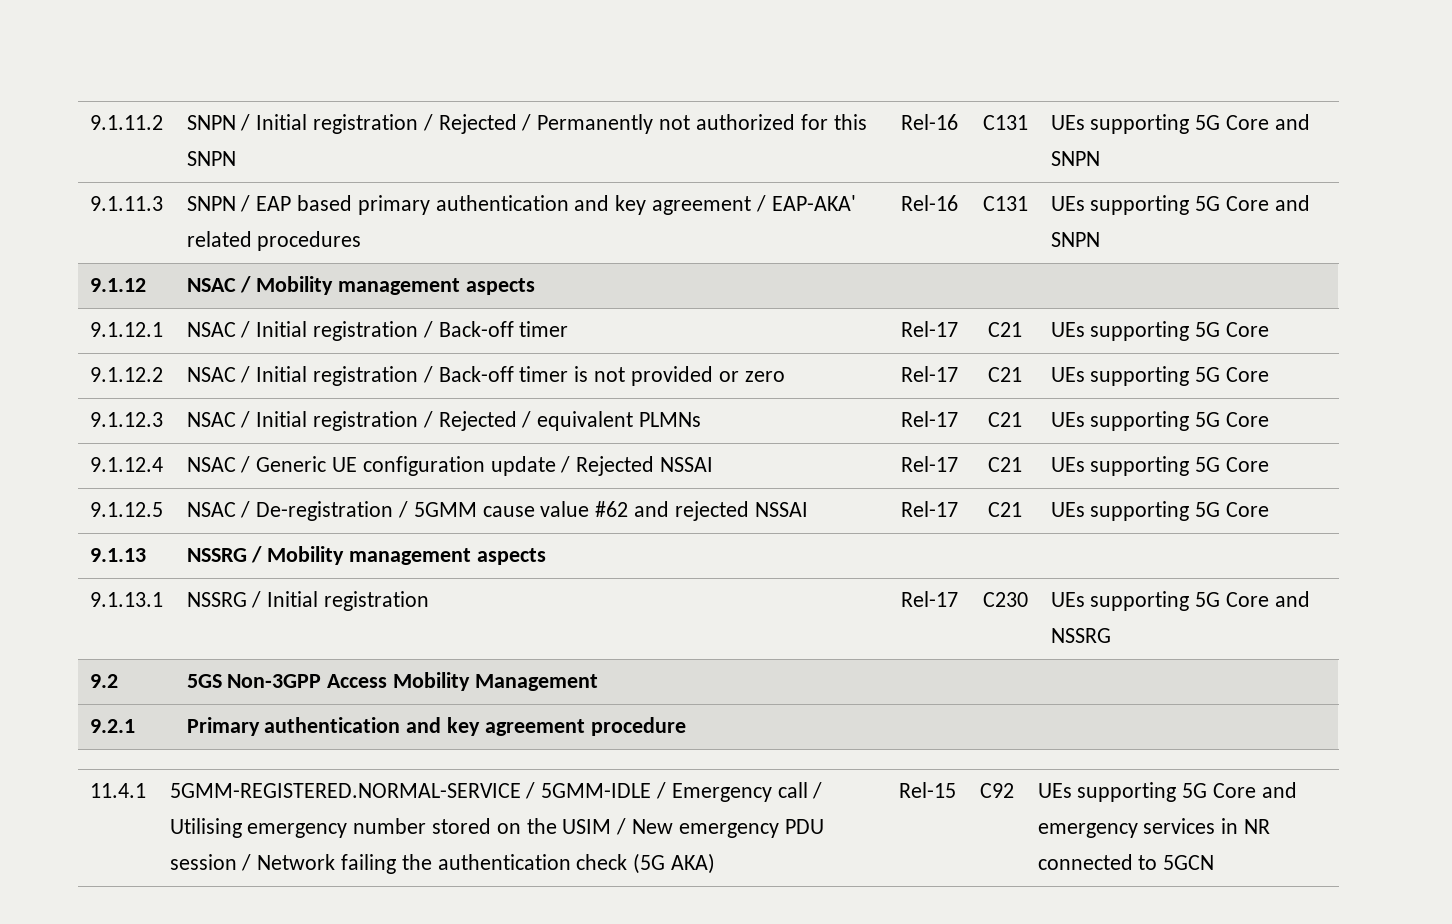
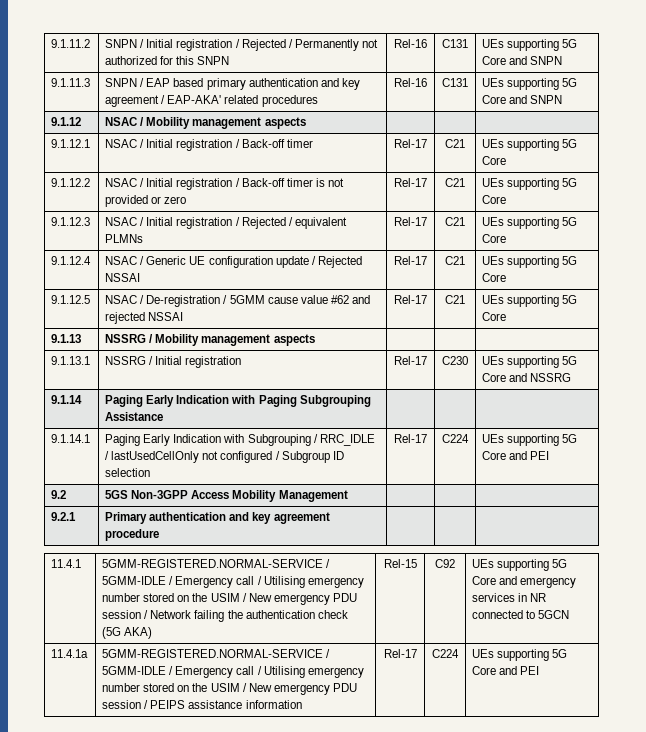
+ 9.1.14 | Paging Early Indication with Paging Subgrouping Assistance | | |
+ 9.1.14.1 | Paging Early Indication with Subgrouping / RRC_IDLE / lastUsedCellOnly not configured / Subgroup ID selection | Rel-17 | C224 | UEs supporting 5G Core and PEI
+ 11.4.1a | 5GMM-REGISTERED.NORMAL-SERVICE / 5GMM-IDLE / Emergency call / Utilising emergency number stored on the USIM / New emergency PDU session / PEIPS assistance information | Rel-17 | C224 | UEs supporting 5G Core and PEI

